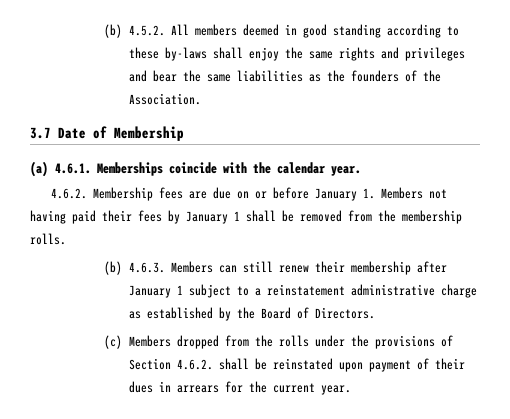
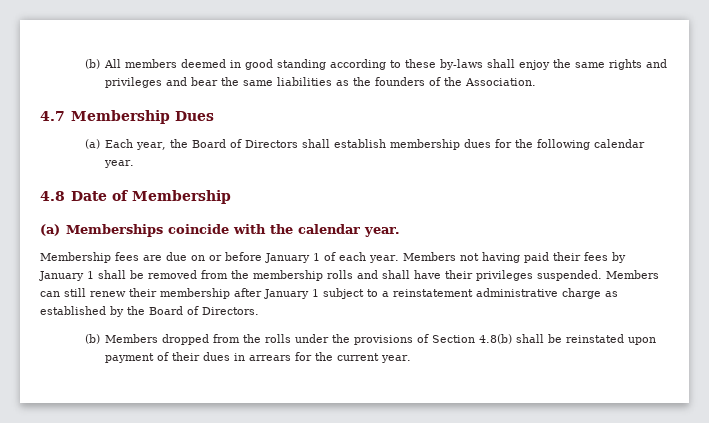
- (b) 4.5.2. All members deemed in good standing according to these by-laws shall enjoy the same rights and privileges and bear the same liabilities as the founders of the Association.
+ (b) All members deemed in good standing according to these by-laws shall enjoy the same rights and privileges and bear the same liabilities as the founders of the Association.
- 3.7 Date of Membership
+ 4.7 Membership Dues
+ (a) Each year, the Board of Directors shall establish membership dues for the following calendar year.
+ 4.8 Date of Membership
- (a) 4.6.1. Memberships coincide with the calendar year.
+ (a) Memberships coincide with the calendar year.
- 4.6.2. Membership fees are due on or before January 1. Members not having paid their fees by January 1 shall be removed from the membership rolls.
- (b) 4.6.3. Members can still renew their membership after January 1 subject to a reinstatement administrative charge as established by the Board of Directors.
+ Membership fees are due on or before January 1 of each year. Members not having paid their fees by January 1 shall be removed from the membership rolls and shall have their privileges suspended. Members can still renew their membership after January 1 subject to a reinstatement administrative charge as established by the Board of Directors.
- (c) Members dropped from the rolls under the provisions of Section 4.6.2. shall be reinstated upon payment of their dues in arrears for the current year.
+ (b) Members dropped from the rolls under the provisions of Section 4.8(b) shall be reinstated upon payment of their dues in arrears for the current year.

